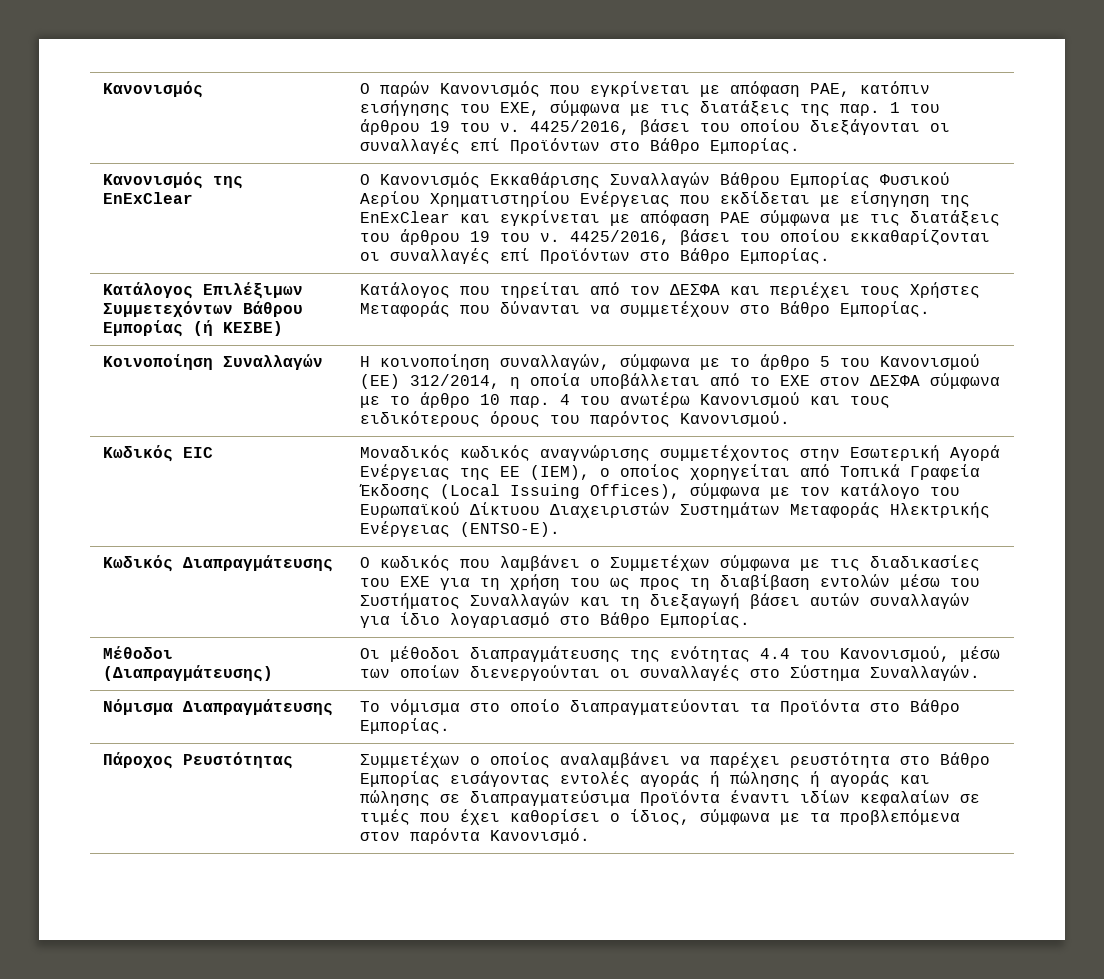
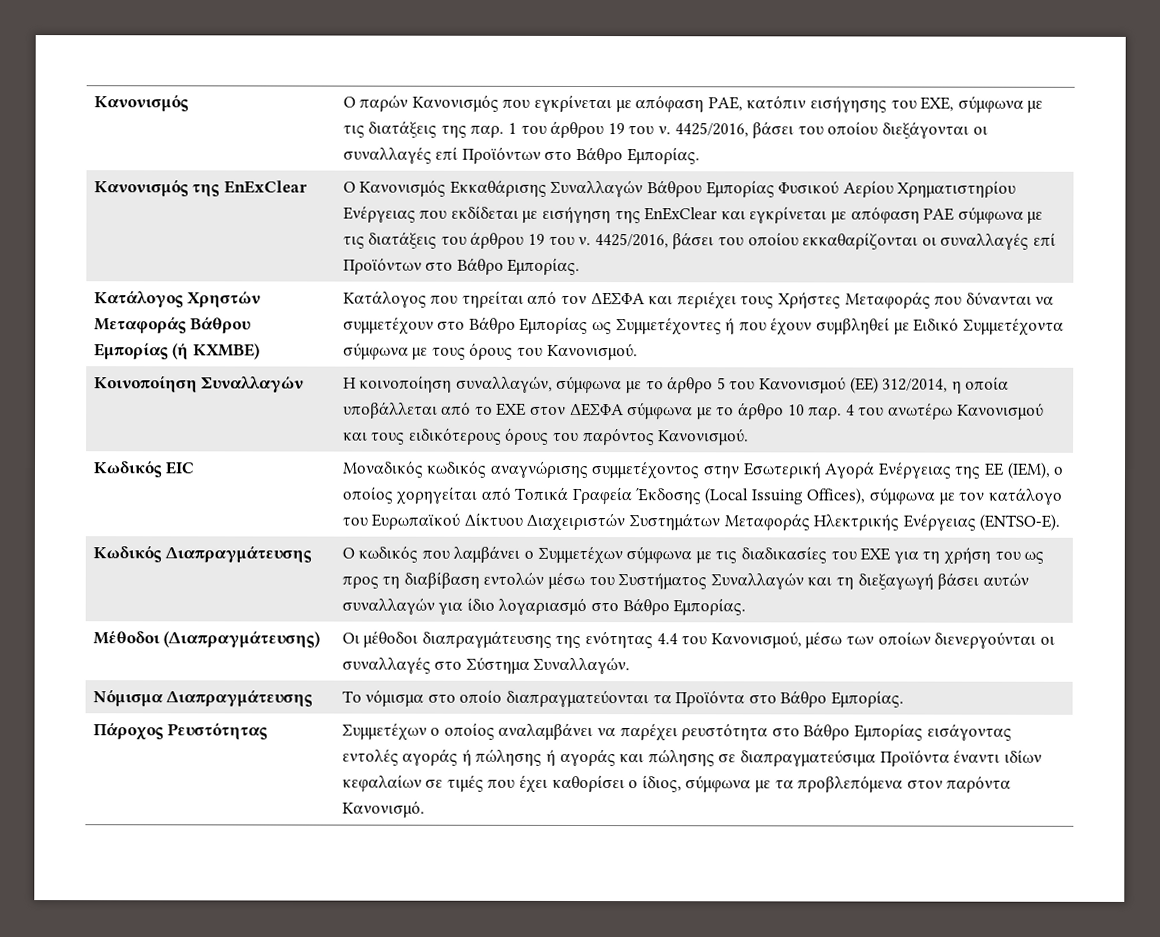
- Ο Κανονισμός Εκκαθάρισης Συναλλαγών Βάθρου Εμπορίας Φυσικού Αερίου Χρηματιστηρίου Ενέργειας που εκδίδεται με είσηγηση της EnExClear και εγκρίνεται με απόφαση ΡΑΕ σύμφωνα με τις διατάξεις του άρθρου 19 του ν.
+ Ο Κανονισμός Εκκαθάρισης Συναλλαγών Βάθρου Εμπορίας Φυσικού Αερίου Χρηματιστηρίου Ενέργειας που εκδίδεται με εισήγηση της EnExClear και εγκρίνεται με απόφαση ΡΑΕ σύμφωνα με τις διατάξεις του άρθρου 19 του ν.
- Κατάλογος Επιλέξιμων Συμμετεχόντων Βάθρου Εμπορίας (ή ΚΕΣΒΕ) | Κατάλογος που τηρείται από τον ΔΕΣΦΑ και περιέχει τους Χρήστες Μεταφοράς που δύνανται να συμμετέχουν στο Βάθρο Εμπορίας.
+ Κατάλογος Χρηστών Μεταφοράς Βάθρου Εμπορίας (ή ΚΧΜΒΕ) | Κατάλογος που τηρείται από τον ΔΕΣΦΑ και περιέχει τους Χρήστες Μεταφοράς που δύνανται να συμμετέχουν στο Βάθρο Εμπορίας ως Συμμετέχοντες ή που έχουν συμβληθεί με Ειδικό Συμμετέχοντα σύμφωνα με τους όρους του Κανονισμού.

